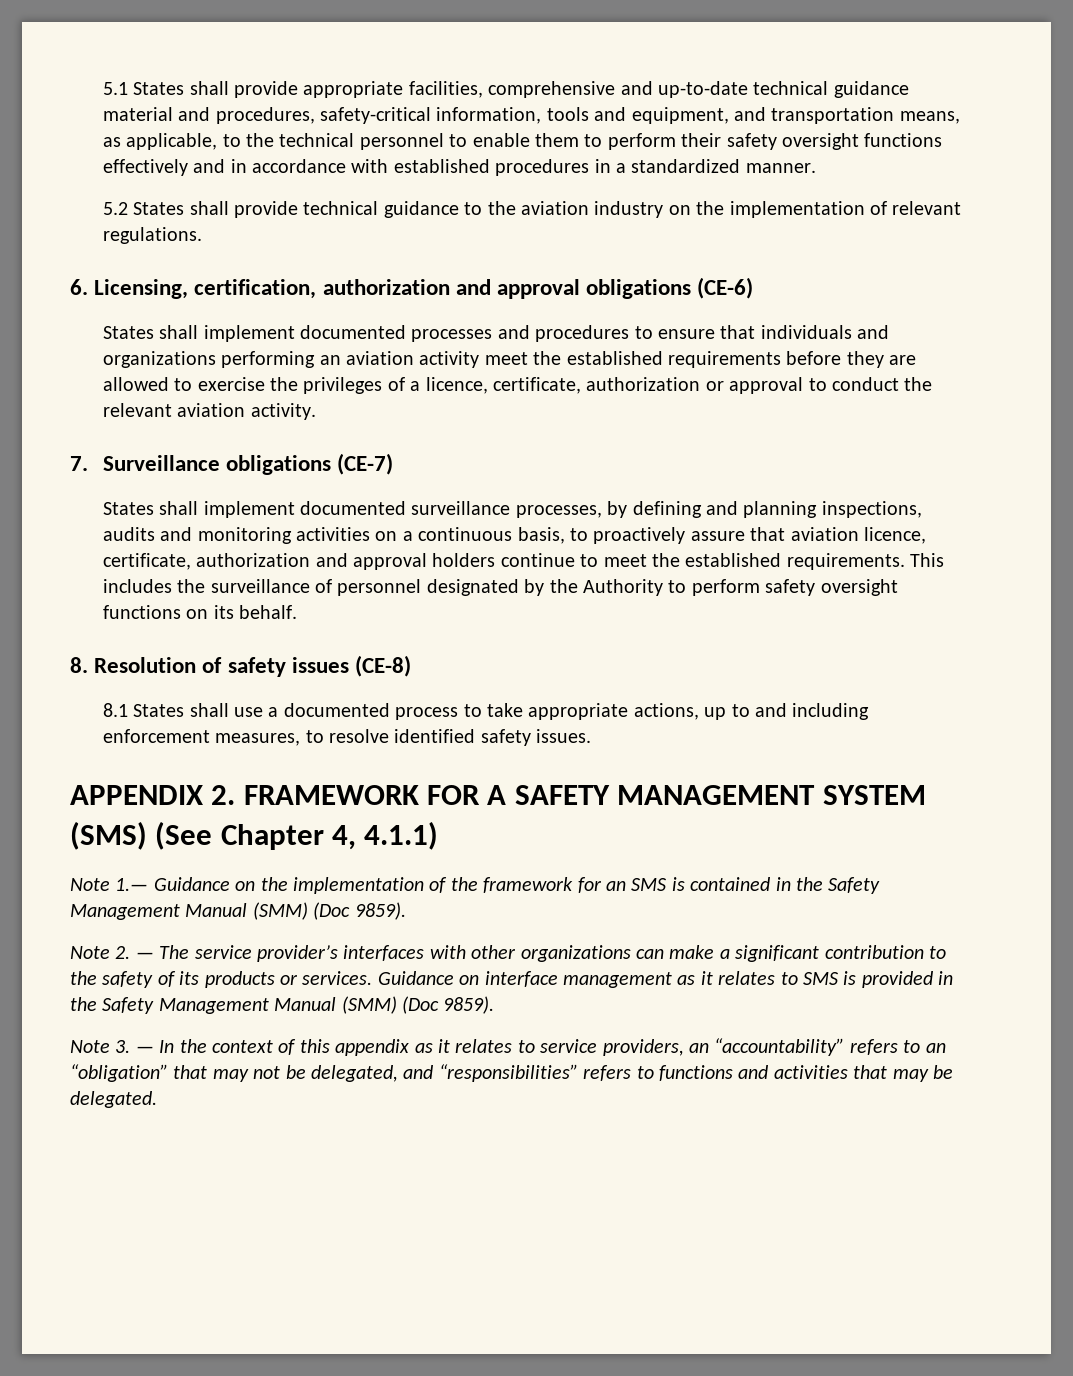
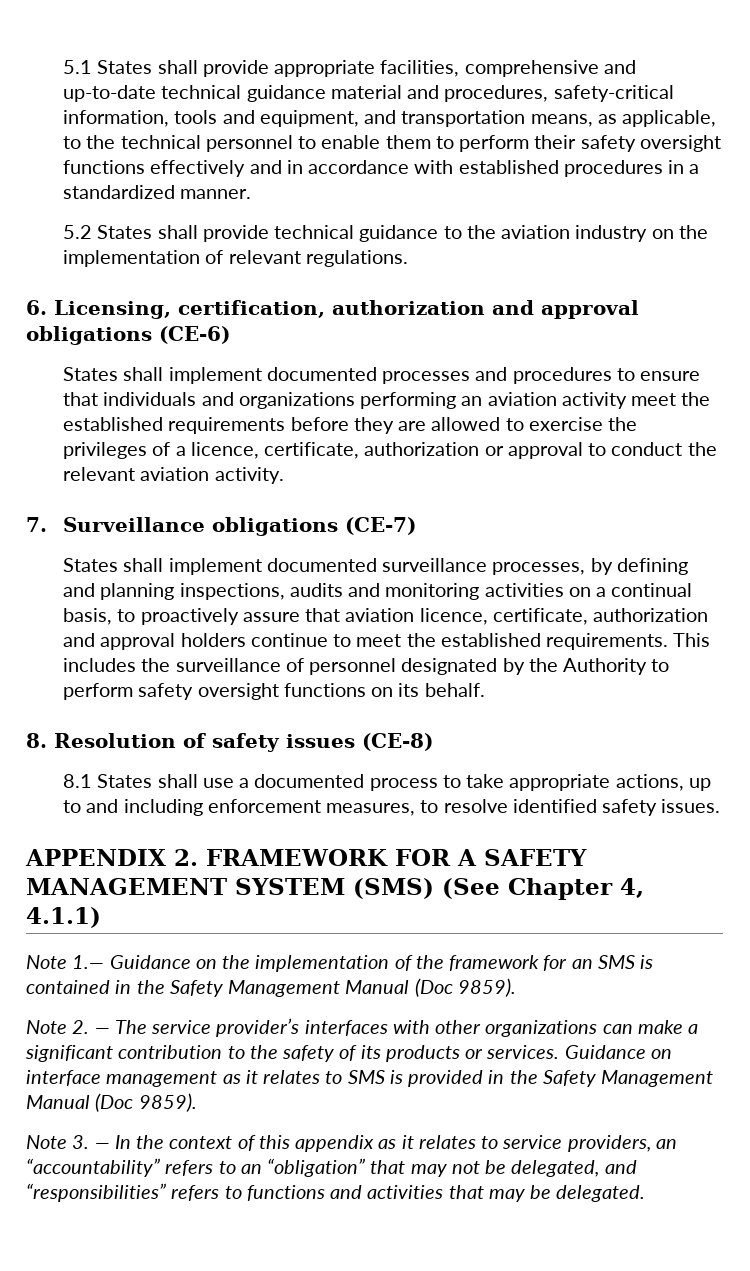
- States shall implement documented surveillance processes, by defining and planning inspections, audits and monitoring activities on a continuous basis, to proactively assure that aviation licence, certificate, authorization and approval holders continue to meet the established requirements.
+ States shall implement documented surveillance processes, by defining and planning inspections, audits and monitoring activities on a continual basis, to proactively assure that aviation licence, certificate, authorization and approval holders continue to meet the established requirements.
- Note 1.— Guidance on the implementation of the framework for an SMS is contained in the Safety Management Manual (SMM) (Doc 9859).
+ Note 1.— Guidance on the implementation of the framework for an SMS is contained in the Safety Management Manual (Doc 9859).
- Guidance on interface management as it relates to SMS is provided in the Safety Management Manual (SMM) (Doc 9859).
+ Guidance on interface management as it relates to SMS is provided in the Safety Management Manual (Doc 9859).

